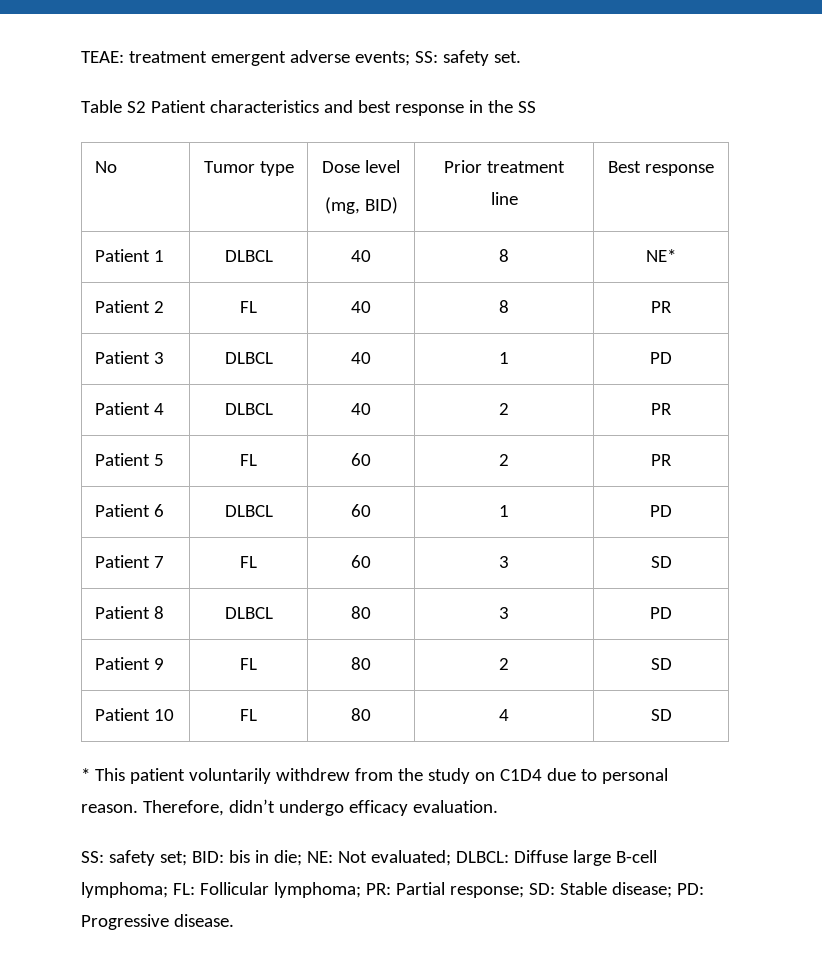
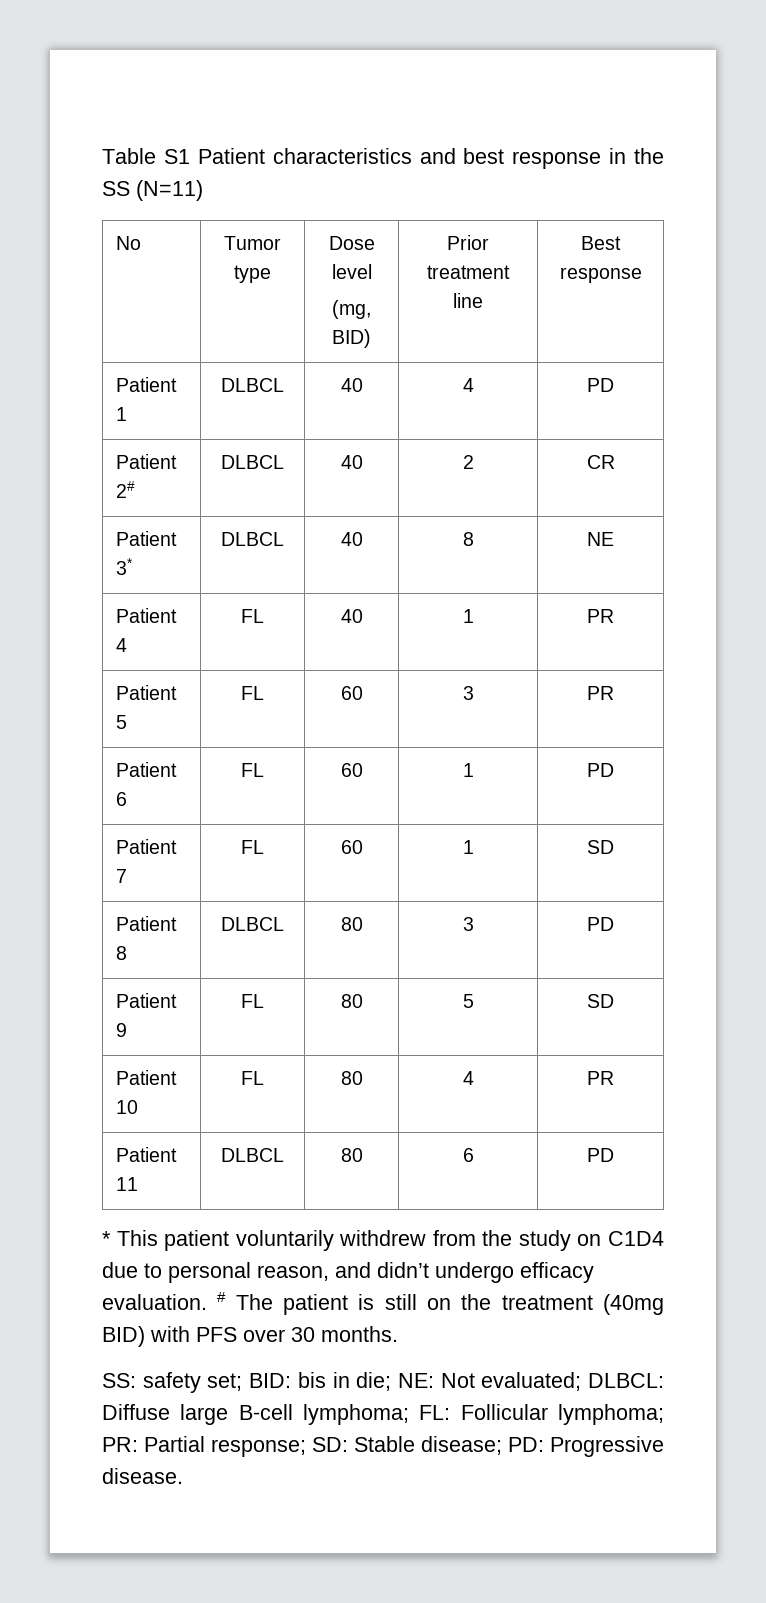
- TEAE: treatment emergent adverse events; SS: safety set.
- Table S2 Patient characteristics and best response in the SS
+ Table S1 Patient characteristics and best response in the SS (N=11)
- Patient 1 | DLBCL | 40 | 8 | NE*
- Patient 2 | FL | 40 | 8 | PR
- Patient 3 | DLBCL | 40 | 1 | PD
- Patient 4 | DLBCL | 40 | 2 | PR
+ Patient 1 | DLBCL | 40 | 4 | PD
+ Patient 2# | DLBCL | 40 | 2 | CR
+ Patient 3* | DLBCL | 40 | 8 | NE
+ Patient 4 | FL | 40 | 1 | PR
- Patient 5 | FL | 60 | 2 | PR
+ Patient 5 | FL | 60 | 3 | PR
- Patient 6 | DLBCL | 60 | 1 | PD
+ Patient 6 | FL | 60 | 1 | PD
- Patient 7 | FL | 60 | 3 | SD
+ Patient 7 | FL | 60 | 1 | SD
- Patient 9 | FL | 80 | 2 | SD
+ Patient 9 | FL | 80 | 5 | SD
- Patient 10 | FL | 80 | 4 | SD
+ Patient 10 | FL | 80 | 4 | PR
+ Patient 11 | DLBCL | 80 | 6 | PD
- * This patient voluntarily withdrew from the study on C1D4 due to personal reason. Therefore, didn’t undergo efficacy evaluation.
+ * This patient voluntarily withdrew from the study on C1D4 due to personal reason, and didn’t undergo efficacy evaluation. # The patient is still on the treatment (40mg BID) with PFS over 30 months.

